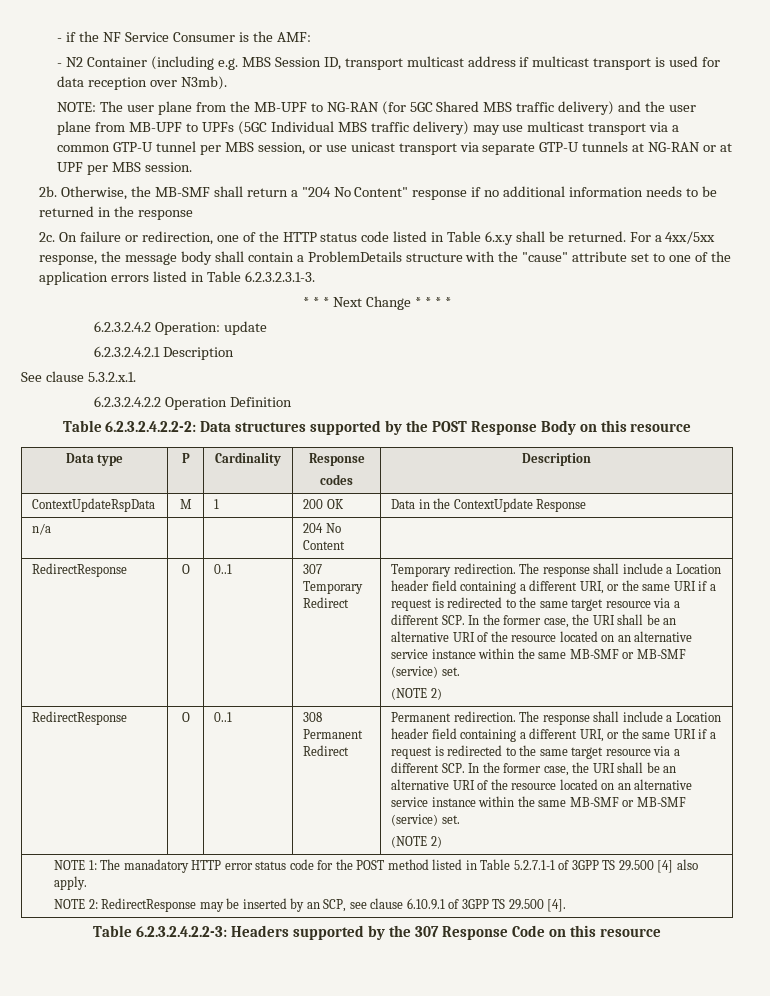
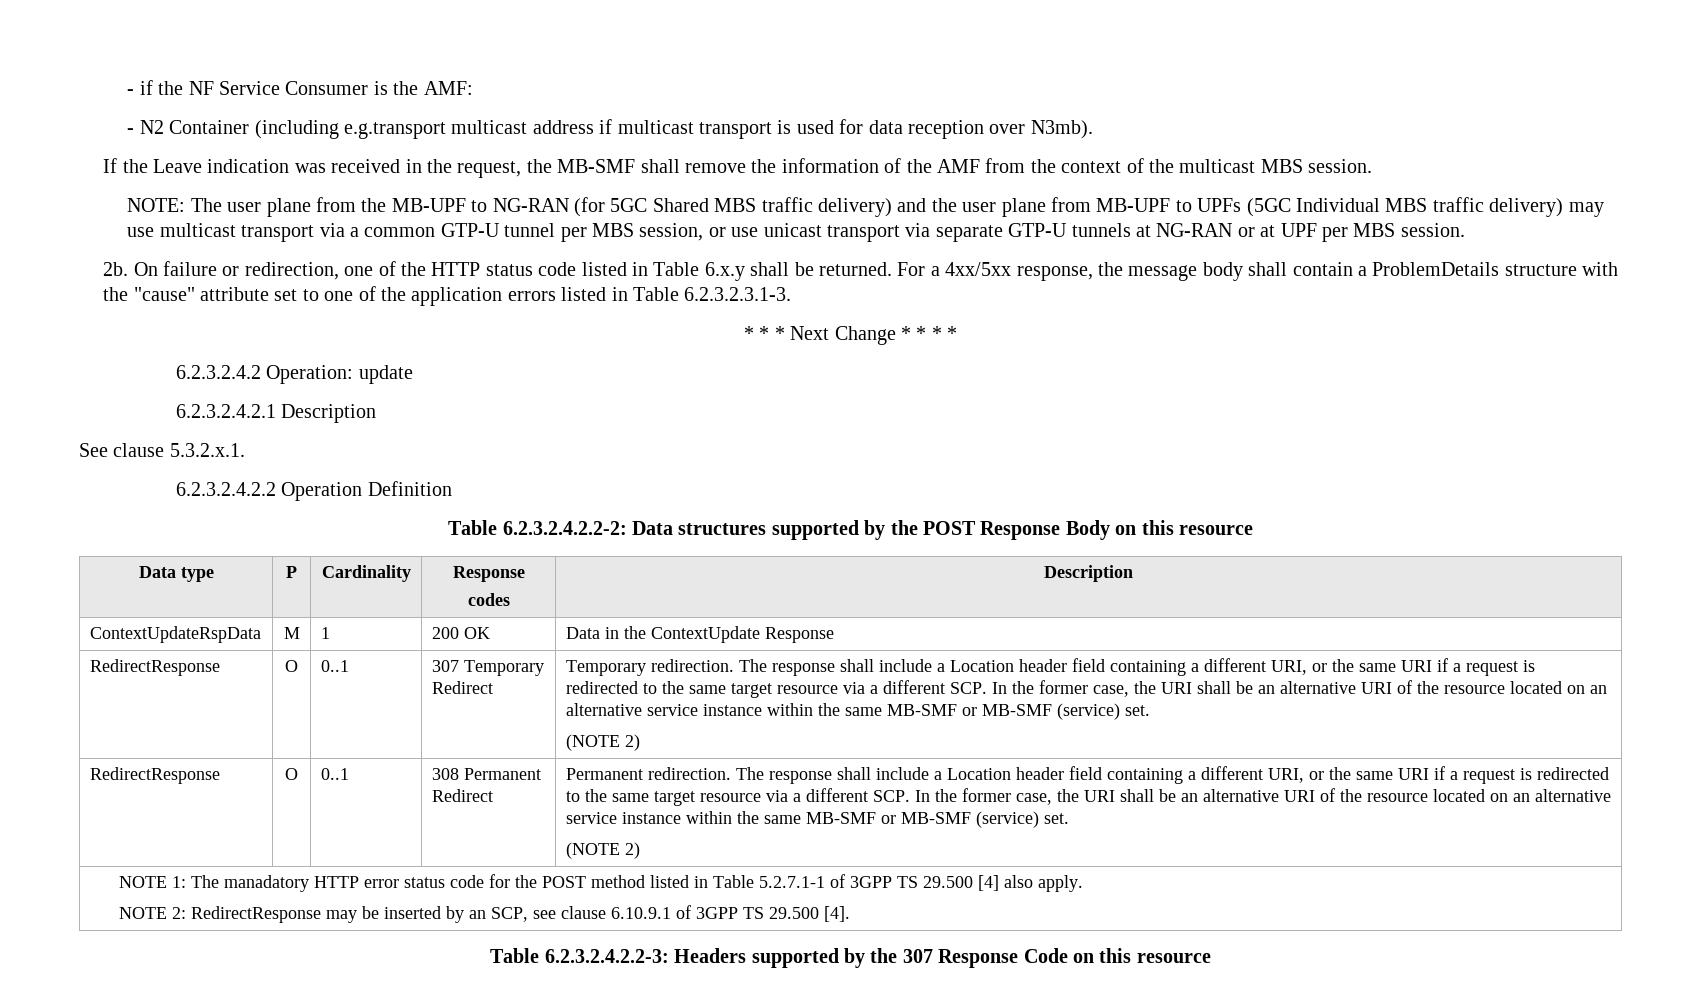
- - N2 Container (including e.g. MBS Session ID, transport multicast address if multicast transport is used for data reception over N3mb).
+ - N2 Container (including e.g.transport multicast address if multicast transport is used for data reception over N3mb).
+ If the Leave indication was received in the request, the MB-SMF shall remove the information of the AMF from the context of the multicast MBS session.
- Otherwise, the MB-SMF shall return a "204 No Content" response if no additional information needs to be returned in the response
- 2c.
- n/a | | | 204 No Content |

